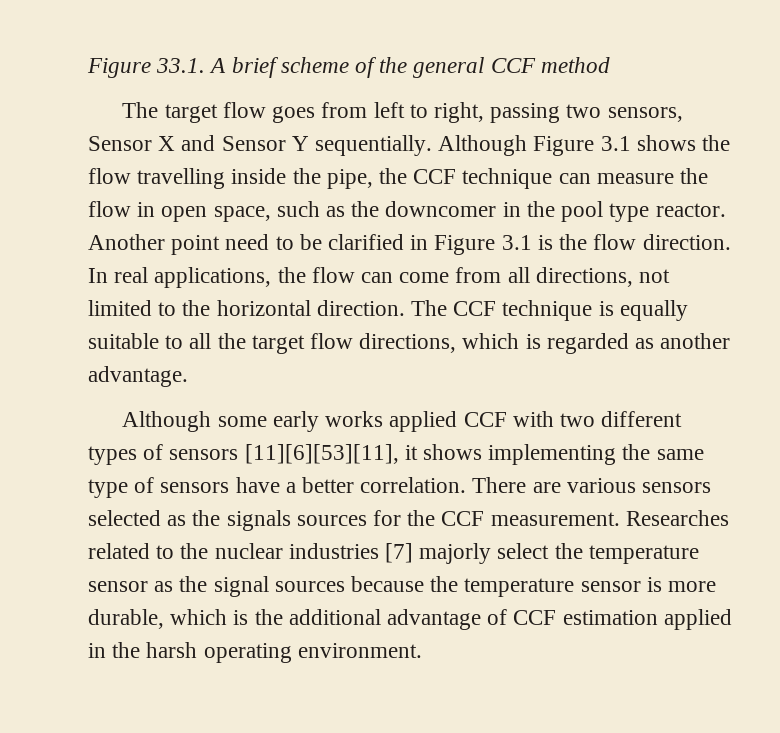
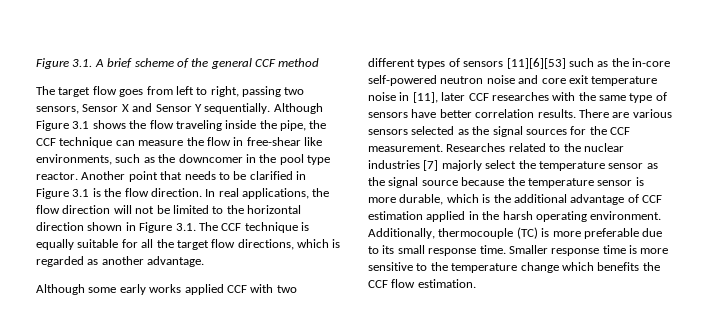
- Figure 33.1. A brief scheme of the general CCF method
+ Figure 3.1. A brief scheme of the general CCF method
- Although Figure 3.1 shows the flow travelling inside the pipe, the CCF technique can measure the flow in open space, such as the downcomer in the pool type reactor.
+ Although Figure 3.1 shows the flow traveling inside the pipe, the CCF technique can measure the flow in free-shear like environments, such as the downcomer in the pool type reactor.
- Another point need to be clarified in Figure 3.1 is the flow direction.
+ Another point that needs to be clarified in Figure 3.1 is the flow direction.
- In real applications, the flow can come from all directions, not limited to the horizontal direction. The CCF technique is equally suitable to all the target flow directions, which is regarded as another advantage.
+ In real applications, the flow direction will not be limited to the horizontal direction shown in Figure 3.1. The CCF technique is equally suitable for all the target flow directions, which is regarded as another advantage.
- Although some early works applied CCF with two different types of sensors [11][6][53][11], it shows implementing the same type of sensors have a better correlation.
+ Although some early works applied CCF with two different types of sensors [11][6][53] such as the in-core self-powered neutron noise and core exit temperature noise in [11], later CCF researches with the same type of sensors have better correlation results.
- There are various sensors selected as the signals sources for the CCF measurement.
+ There are various sensors selected as the signal sources for the CCF measurement.
- Researches related to the nuclear industries [7] majorly select the temperature sensor as the signal sources because the temperature sensor is more durable, which is the additional advantage of CCF estimation applied in the harsh operating environment.
+ Researches related to the nuclear industries [7] majorly select the temperature sensor as the signal source because the temperature sensor is more durable, which is the additional advantage of CCF estimation applied in the harsh operating environment.
+ Additionally, thermocouple (TC) is more preferable due to its small response time. Smaller response time is more sensitive to the temperature change which benefits the CCF flow estimation.

